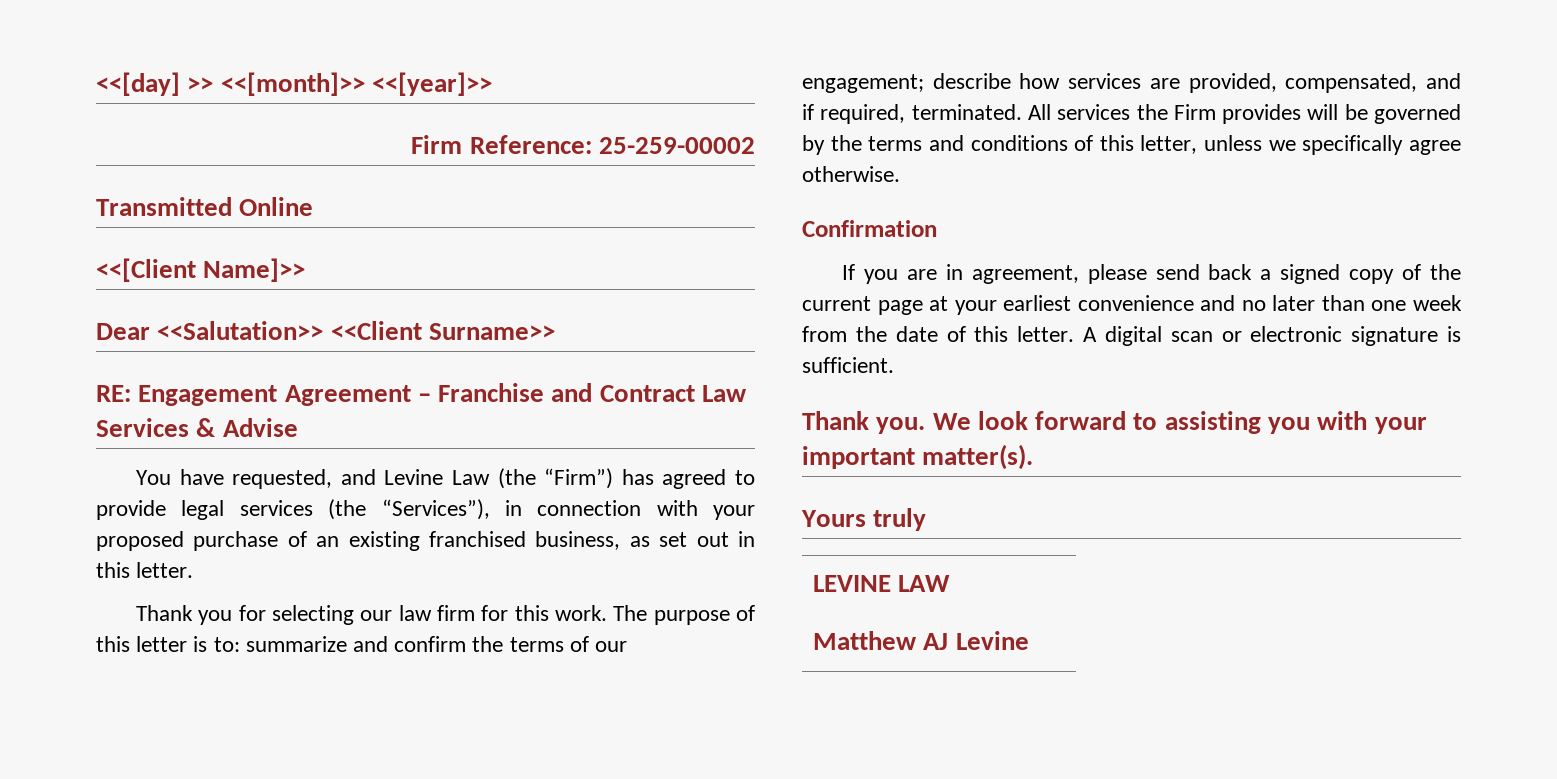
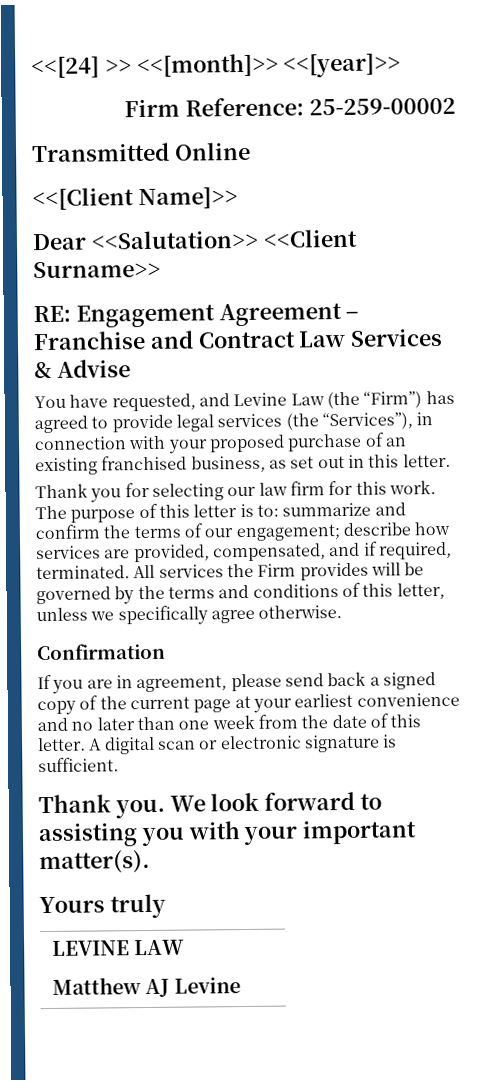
- <<[day] >> <<[month]>> <<[year]>>
+ <<[24] >> <<[month]>> <<[year]>>

